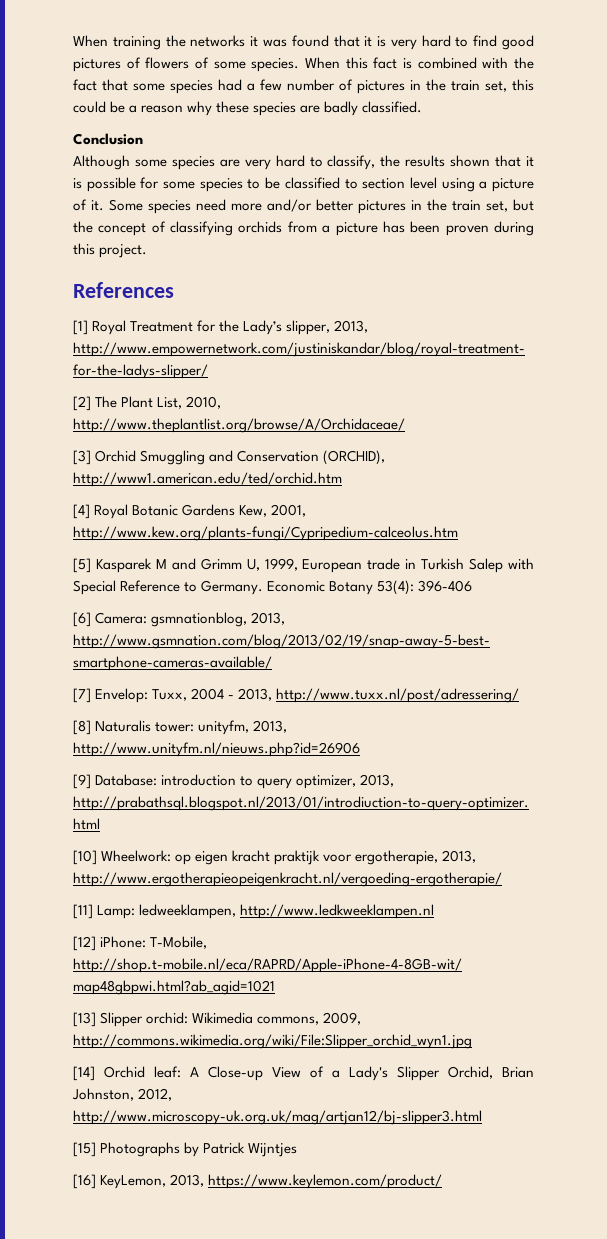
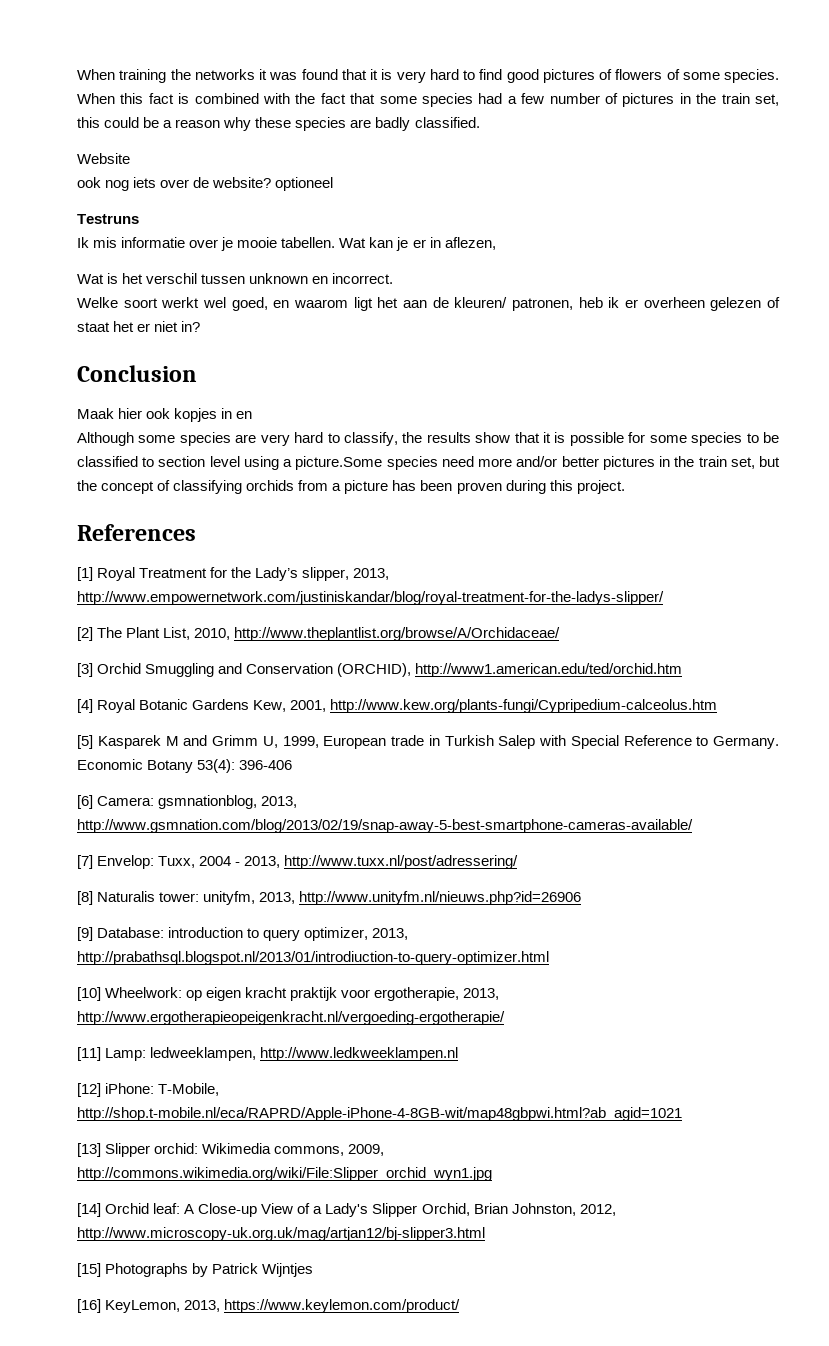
+ Website
+ ook nog iets over de website? optioneel
+ Testruns
+ Ik mis informatie over je mooie tabellen. Wat kan je er in aflezen,
+ Wat is het verschil tussen unknown en incorrect.
+ Welke soort werkt wel goed, en waarom ligt het aan de kleuren/ patronen, heb ik er overheen gelezen of staat het er niet in?
  Conclusion
+ Maak hier ook kopjes in en
- Although some species are very hard to classify, the results shown that it is possible for some species to be classified to section level using a picture of it. Some species need more and/or better pictures in the train set, but the concept of classifying orchids from a picture has been proven during this project.
+ Although some species are very hard to classify, the results show that it is possible for some species to be classified to section level using a picture.Some species need more and/or better pictures in the train set, but the concept of classifying orchids from a picture has been proven during this project.

